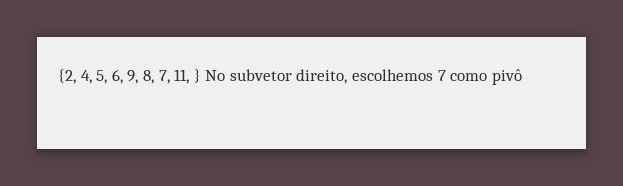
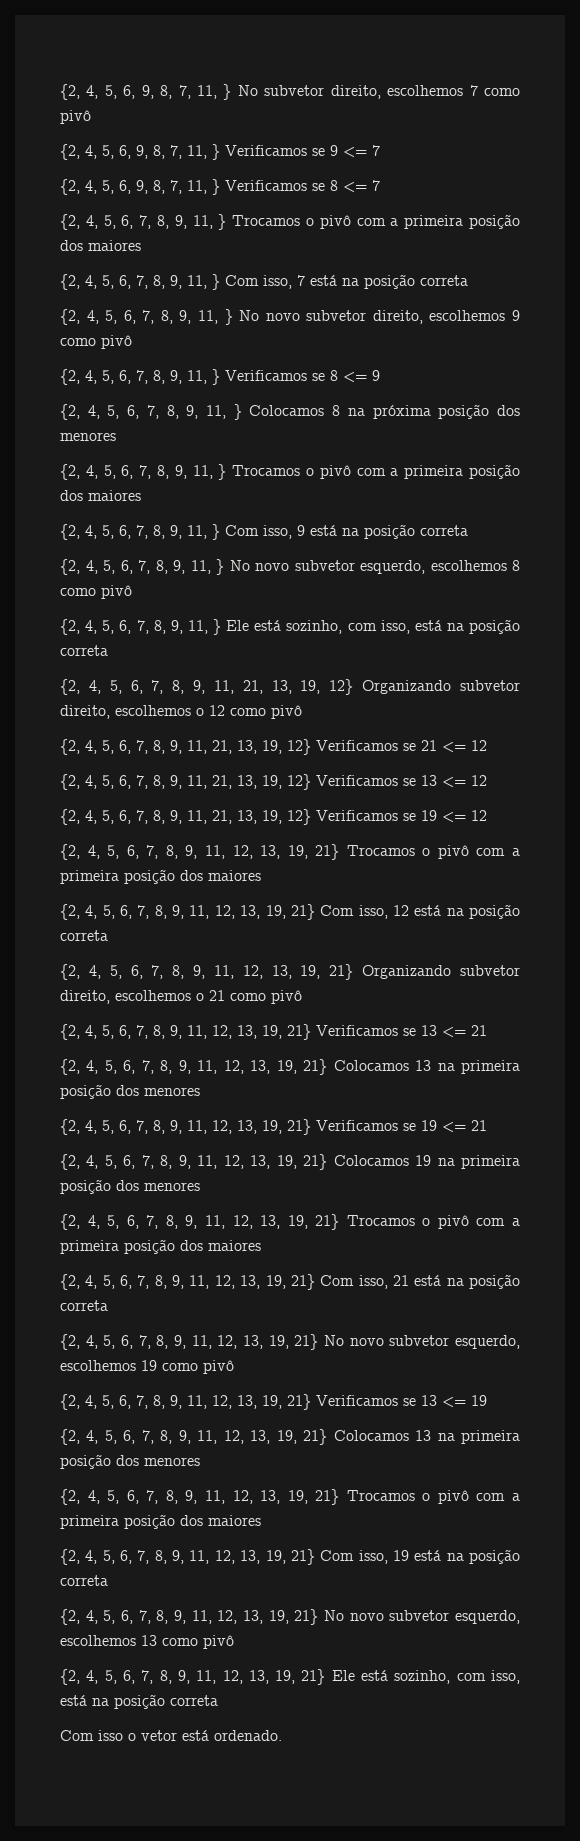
+ {2, 4, 5, 6, 9, 8, 7, 11, } Verificamos se 9 <= 7
+ {2, 4, 5, 6, 9, 8, 7, 11, } Verificamos se 8 <= 7
+ {2, 4, 5, 6, 7, 8, 9, 11, } Trocamos o pivô com a primeira posição dos maiores
+ {2, 4, 5, 6, 7, 8, 9, 11, } Com isso, 7 está na posição correta
+ {2, 4, 5, 6, 7, 8, 9, 11, } No novo subvetor direito, escolhemos 9 como pivô
+ {2, 4, 5, 6, 7, 8, 9, 11, } Verificamos se 8 <= 9
+ {2, 4, 5, 6, 7, 8, 9, 11, } Colocamos 8 na próxima posição dos menores
+ {2, 4, 5, 6, 7, 8, 9, 11, } Trocamos o pivô com a primeira posição dos maiores
+ {2, 4, 5, 6, 7, 8, 9, 11, } Com isso, 9 está na posição correta
+ {2, 4, 5, 6, 7, 8, 9, 11, } No novo subvetor esquerdo, escolhemos 8 como pivô
+ {2, 4, 5, 6, 7, 8, 9, 11, } Ele está sozinho, com isso, está na posição correta
+ {2, 4, 5, 6, 7, 8, 9, 11, 21, 13, 19, 12} Organizando subvetor direito, escolhemos o 12 como pivô
+ {2, 4, 5, 6, 7, 8, 9, 11, 21, 13, 19, 12} Verificamos se 21 <= 12
+ {2, 4, 5, 6, 7, 8, 9, 11, 21, 13, 19, 12} Verificamos se 13 <= 12
+ {2, 4, 5, 6, 7, 8, 9, 11, 21, 13, 19, 12} Verificamos se 19 <= 12
+ {2, 4, 5, 6, 7, 8, 9, 11, 12, 13, 19, 21} Trocamos o pivô com a primeira posição dos maiores
+ {2, 4, 5, 6, 7, 8, 9, 11, 12, 13, 19, 21} Com isso, 12 está na posição correta
+ {2, 4, 5, 6, 7, 8, 9, 11, 12, 13, 19, 21} Organizando subvetor direito, escolhemos o 21 como pivô
+ {2, 4, 5, 6, 7, 8, 9, 11, 12, 13, 19, 21} Verificamos se 13 <= 21
+ {2, 4, 5, 6, 7, 8, 9, 11, 12, 13, 19, 21} Colocamos 13 na primeira posição dos menores
+ {2, 4, 5, 6, 7, 8, 9, 11, 12, 13, 19, 21} Verificamos se 19 <= 21
+ {2, 4, 5, 6, 7, 8, 9, 11, 12, 13, 19, 21} Colocamos 19 na primeira posição dos menores
+ {2, 4, 5, 6, 7, 8, 9, 11, 12, 13, 19, 21} Trocamos o pivô com a primeira posição dos maiores
+ {2, 4, 5, 6, 7, 8, 9, 11, 12, 13, 19, 21} Com isso, 21 está na posição correta
+ {2, 4, 5, 6, 7, 8, 9, 11, 12, 13, 19, 21} No novo subvetor esquerdo, escolhemos 19 como pivô
+ {2, 4, 5, 6, 7, 8, 9, 11, 12, 13, 19, 21} Verificamos se 13 <= 19
+ {2, 4, 5, 6, 7, 8, 9, 11, 12, 13, 19, 21} Colocamos 13 na primeira posição dos menores
+ {2, 4, 5, 6, 7, 8, 9, 11, 12, 13, 19, 21} Trocamos o pivô com a primeira posição dos maiores
+ {2, 4, 5, 6, 7, 8, 9, 11, 12, 13, 19, 21} Com isso, 19 está na posição correta
+ {2, 4, 5, 6, 7, 8, 9, 11, 12, 13, 19, 21} No novo subvetor esquerdo, escolhemos 13 como pivô
+ {2, 4, 5, 6, 7, 8, 9, 11, 12, 13, 19, 21} Ele está sozinho, com isso, está na posição correta
+ Com isso o vetor está ordenado.

